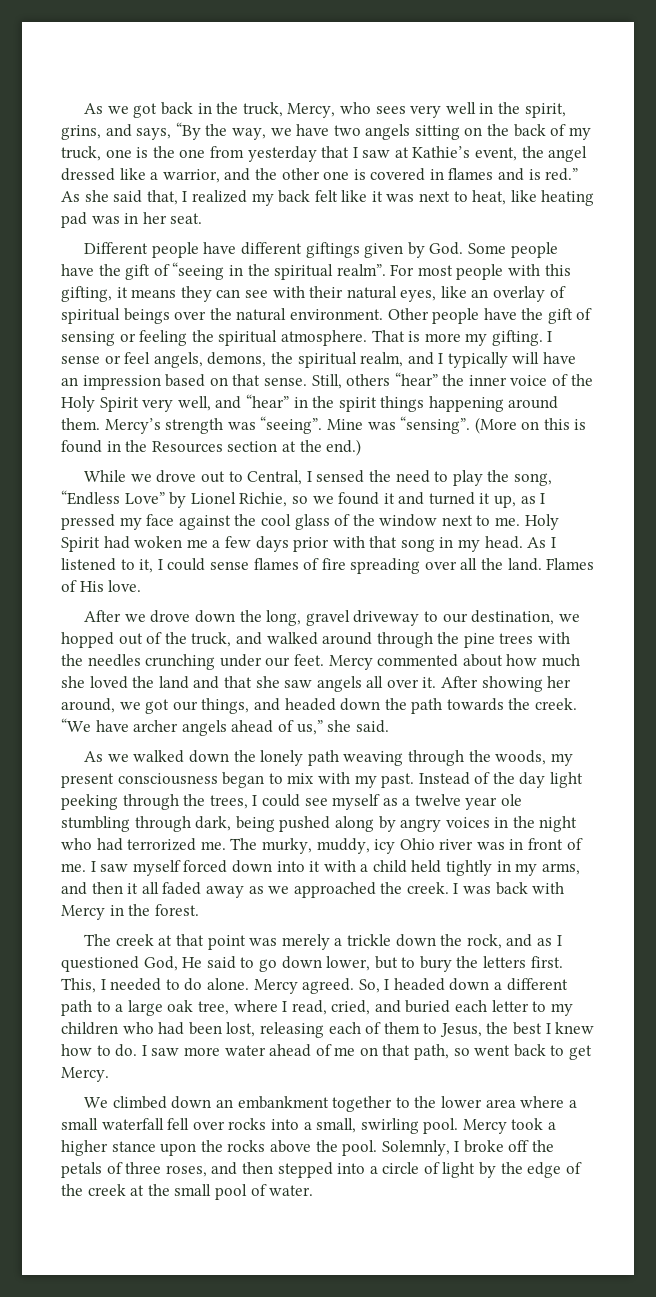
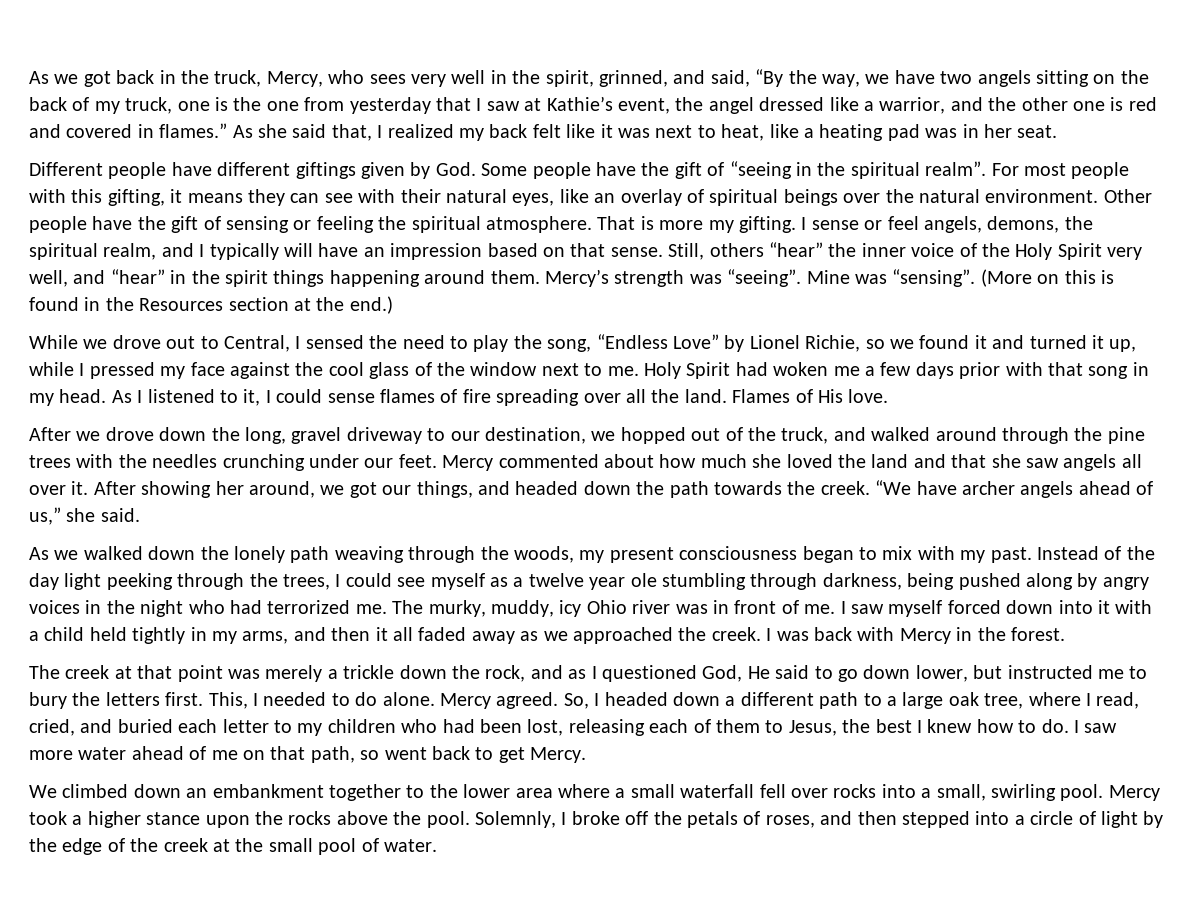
- As we got back in the truck, Mercy, who sees very well in the spirit, grins, and says, “By the way, we have two angels sitting on the back of my truck, one is the one from yesterday that I saw at Kathie’s event, the angel dressed like a warrior, and the other one is covered in flames and is red.”
+ As we got back in the truck, Mercy, who sees very well in the spirit, grinned, and said, “By the way, we have two angels sitting on the back of my truck, one is the one from yesterday that I saw at Kathie’s event, the angel dressed like a warrior, and the other one is red and covered in flames.”
- As she said that, I realized my back felt like it was next to heat, like heating pad was in her seat.
+ As she said that, I realized my back felt like it was next to heat, like a heating pad was in her seat.
- While we drove out to Central, I sensed the need to play the song, “Endless Love” by Lionel Richie, so we found it and turned it up, as I pressed my face against the cool glass of the window next to me.
+ While we drove out to Central, I sensed the need to play the song, “Endless Love” by Lionel Richie, so we found it and turned it up, while I pressed my face against the cool glass of the window next to me.
- Instead of the day light peeking through the trees, I could see myself as a twelve year ole stumbling through dark, being pushed along by angry voices in the night who had terrorized me.
+ Instead of the day light peeking through the trees, I could see myself as a twelve year ole stumbling through darkness, being pushed along by angry voices in the night who had terrorized me.
- The creek at that point was merely a trickle down the rock, and as I questioned God, He said to go down lower, but to bury the letters first.
+ The creek at that point was merely a trickle down the rock, and as I questioned God, He said to go down lower, but instructed me to bury the letters first.
- Solemnly, I broke off the petals of three roses, and then stepped into a circle of light by the edge of the creek at the small pool of water.
+ Solemnly, I broke off the petals of roses, and then stepped into a circle of light by the edge of the creek at the small pool of water.

